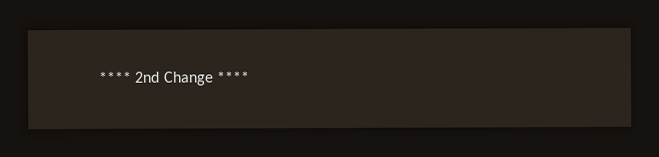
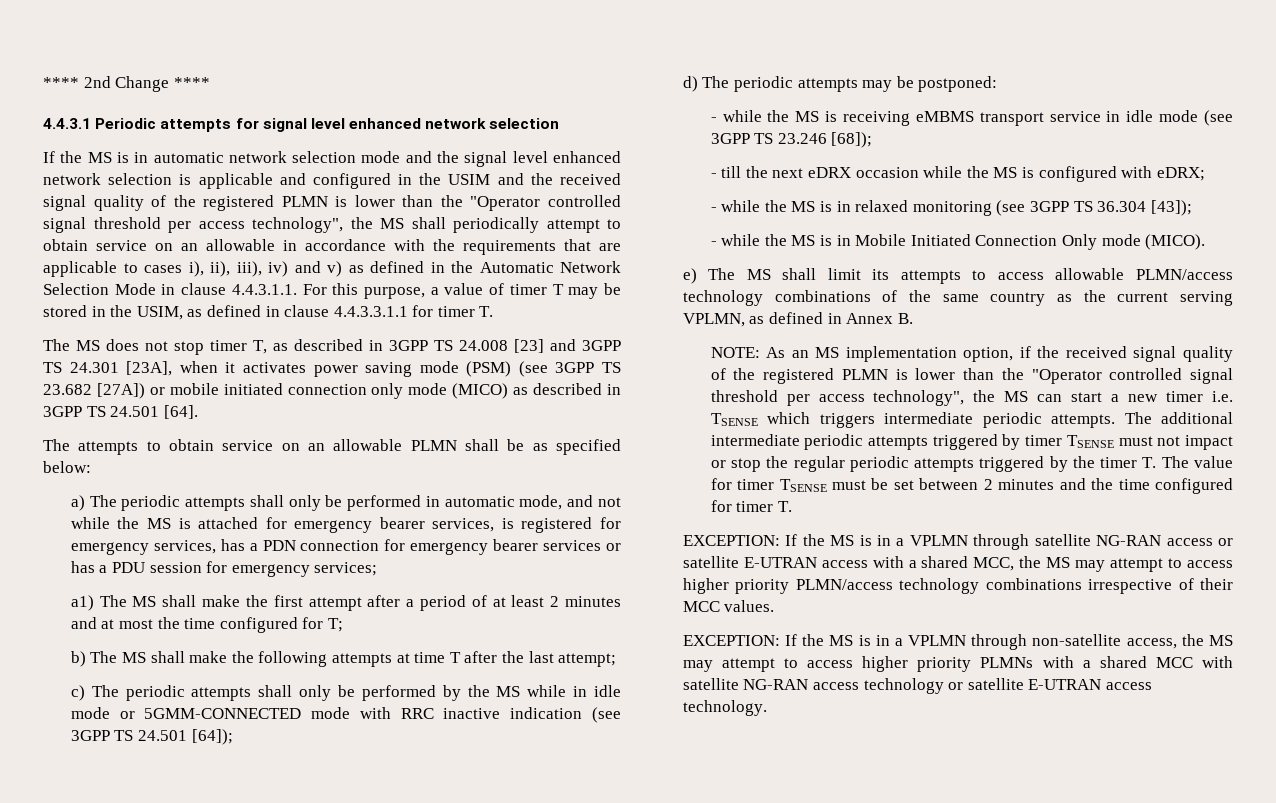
+ 4.4.3.1 Periodic attempts for signal level enhanced network selection
+ If the MS is in automatic network selection mode and the signal level enhanced network selection is applicable and configured in the USIM and the received signal quality of the registered PLMN is lower than the "Operator controlled signal threshold per access technology", the MS shall periodically attempt to obtain service on an allowable in accordance with the requirements that are applicable to cases i), ii), iii), iv) and v) as defined in the Automatic Network Selection Mode in clause 4.4.3.1.1. For this purpose, a value of timer T may be stored in the USIM, as defined in clause 4.4.3.3.1.1 for timer T.
+ The MS does not stop timer T, as described in 3GPP TS 24.008 [23] and 3GPP TS 24.301 [23A], when it activates power saving mode (PSM) (see 3GPP TS 23.682 [27A]) or mobile initiated connection only mode (MICO) as described in 3GPP TS 24.501 [64].
+ The attempts to obtain service on an allowable PLMN shall be as specified below:
+ a) The periodic attempts shall only be performed in automatic mode, and not while the MS is attached for emergency bearer services, is registered for emergency services, has a PDN connection for emergency bearer services or has a PDU session for emergency services;
+ a1) The MS shall make the first attempt after a period of at least 2 minutes and at most the time configured for T;
+ b) The MS shall make the following attempts at time T after the last attempt;
+ c) The periodic attempts shall only be performed by the MS while in idle mode or 5GMM-CONNECTED mode with RRC inactive indication (see 3GPP TS 24.501 [64]);
+ d) The periodic attempts may be postponed:
+ - while the MS is receiving eMBMS transport service in idle mode (see 3GPP TS 23.246 [68]);
+ - till the next eDRX occasion while the MS is configured with eDRX;
+ - while the MS is in relaxed monitoring (see 3GPP TS 36.304 [43]);
+ - while the MS is in Mobile Initiated Connection Only mode (MICO).
+ e) The MS shall limit its attempts to access allowable PLMN/access technology combinations of the same country as the current serving VPLMN, as defined in Annex B.
+ NOTE: As an MS implementation option, if the received signal quality of the registered PLMN is lower than the "Operator controlled signal threshold per access technology", the MS can start a new timer i.e. TSENSE which triggers intermediate periodic attempts. The additional intermediate periodic attempts triggered by timer TSENSE must not impact or stop the regular periodic attempts triggered by the timer T. The value for timer TSENSE must be set between 2 minutes and the time configured for timer T.
+ EXCEPTION: If the MS is in a VPLMN through satellite NG-RAN access or satellite E-UTRAN access with a shared MCC, the MS may attempt to access higher priority PLMN/access technology combinations irrespective of their MCC values.
+ EXCEPTION: If the MS is in a VPLMN through non-satellite access, the MS may attempt to access higher priority PLMNs with a shared MCC with satellite NG-RAN access technology or satellite E-UTRAN access technology.

